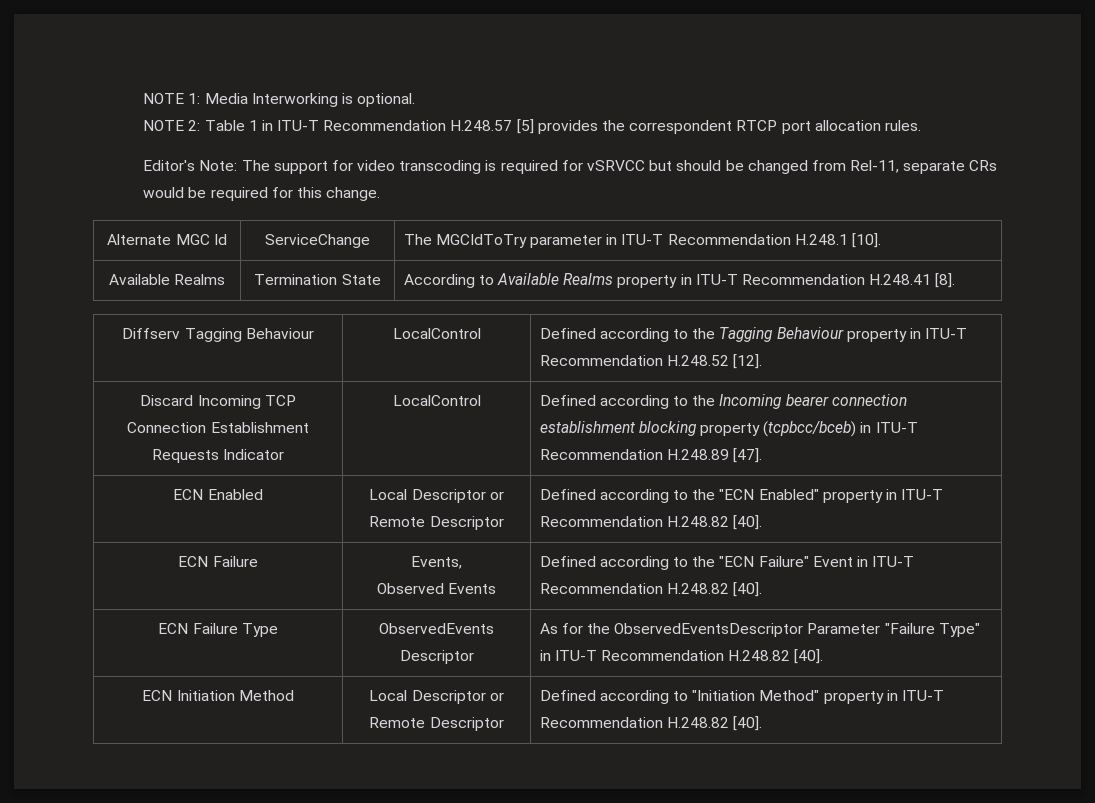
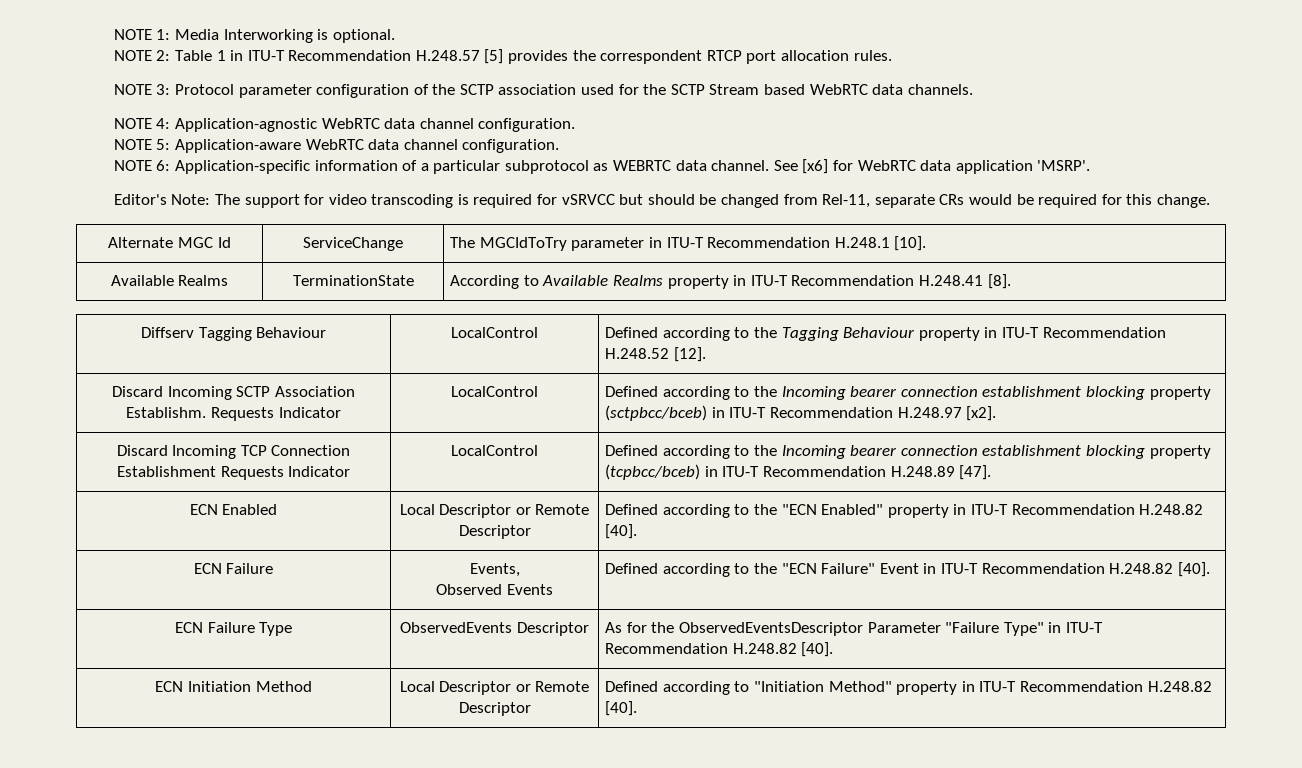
+ NOTE 3: Protocol parameter configuration of the SCTP association used for the SCTP Stream based WebRTC data channels.
+ NOTE 4: Application-agnostic WebRTC data channel configuration.
+ NOTE 5: Application-aware WebRTC data channel configuration.
+ NOTE 6: Application-specific information of a particular subprotocol as WEBRTC data channel. See [x6] for WebRTC data application 'MSRP'.
- Available Realms | Termination State | According to Available Realms property in ITU-T Recommendation H.248.41 [8].
+ Available Realms | TerminationState | According to Available Realms property in ITU-T Recommendation H.248.41 [8].
+ Discard Incoming SCTP Association Establishm. Requests Indicator | LocalControl | Defined according to the Incoming bearer connection establishment blocking property (sctpbcc/bceb) in ITU-T Recommendation H.248.97 [x2].

